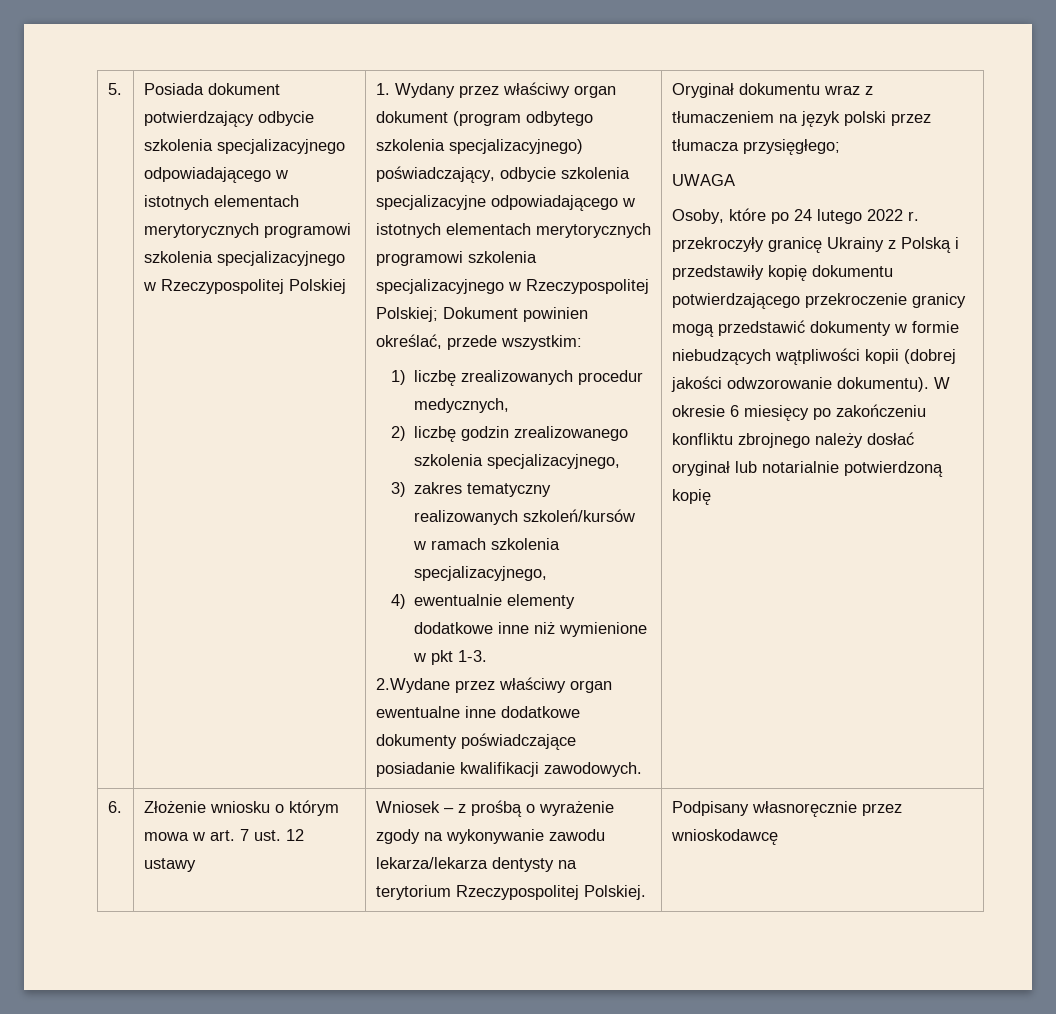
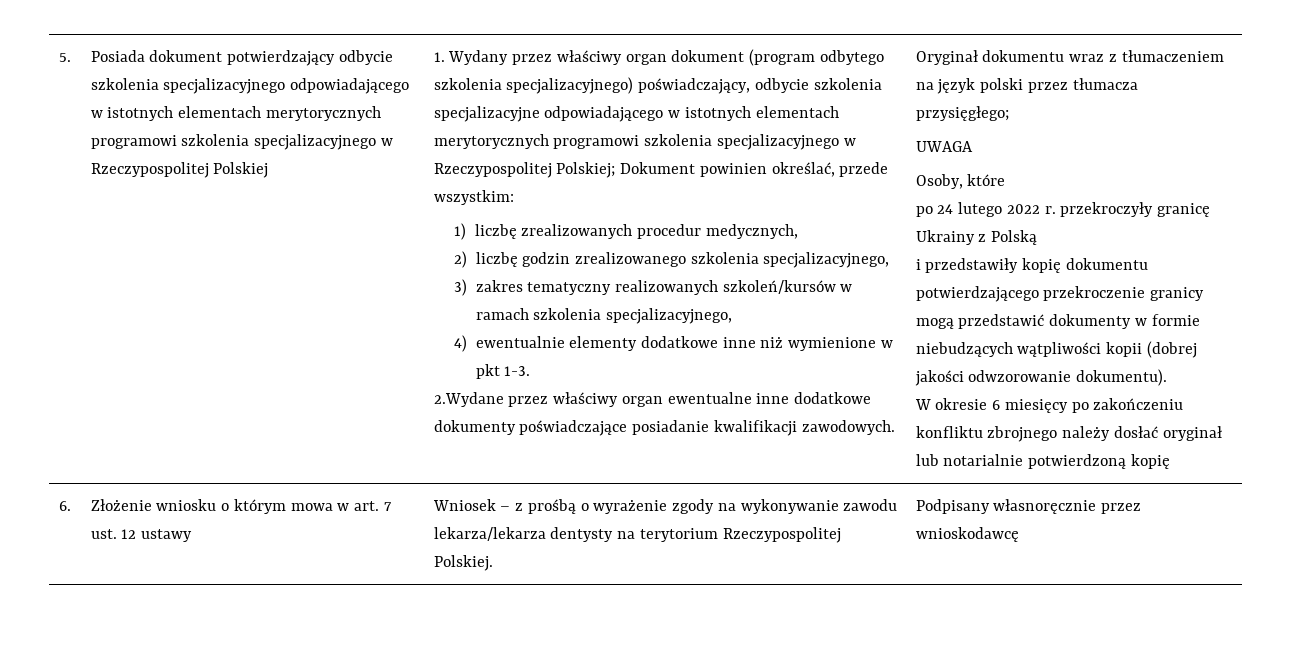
- Osoby, które po 24 lutego 2022 r. przekroczyły granicę Ukrainy z Polską i przedstawiły kopię dokumentu potwierdzającego przekroczenie granicy mogą przedstawić dokumenty w formie niebudzących wątpliwości kopii (dobrej jakości odwzorowanie dokumentu). W okresie 6 miesięcy po zakończeniu konfliktu zbrojnego należy dosłać oryginał lub notarialnie potwierdzoną kopię
+ Osoby, które
+ po 24 lutego 2022 r. przekroczyły granicę Ukrainy z Polską
+ i przedstawiły kopię dokumentu potwierdzającego przekroczenie granicy mogą przedstawić dokumenty w formie niebudzących wątpliwości kopii (dobrej jakości odwzorowanie dokumentu).
+ W okresie 6 miesięcy po zakończeniu konfliktu zbrojnego należy dosłać oryginał lub notarialnie potwierdzoną kopię

